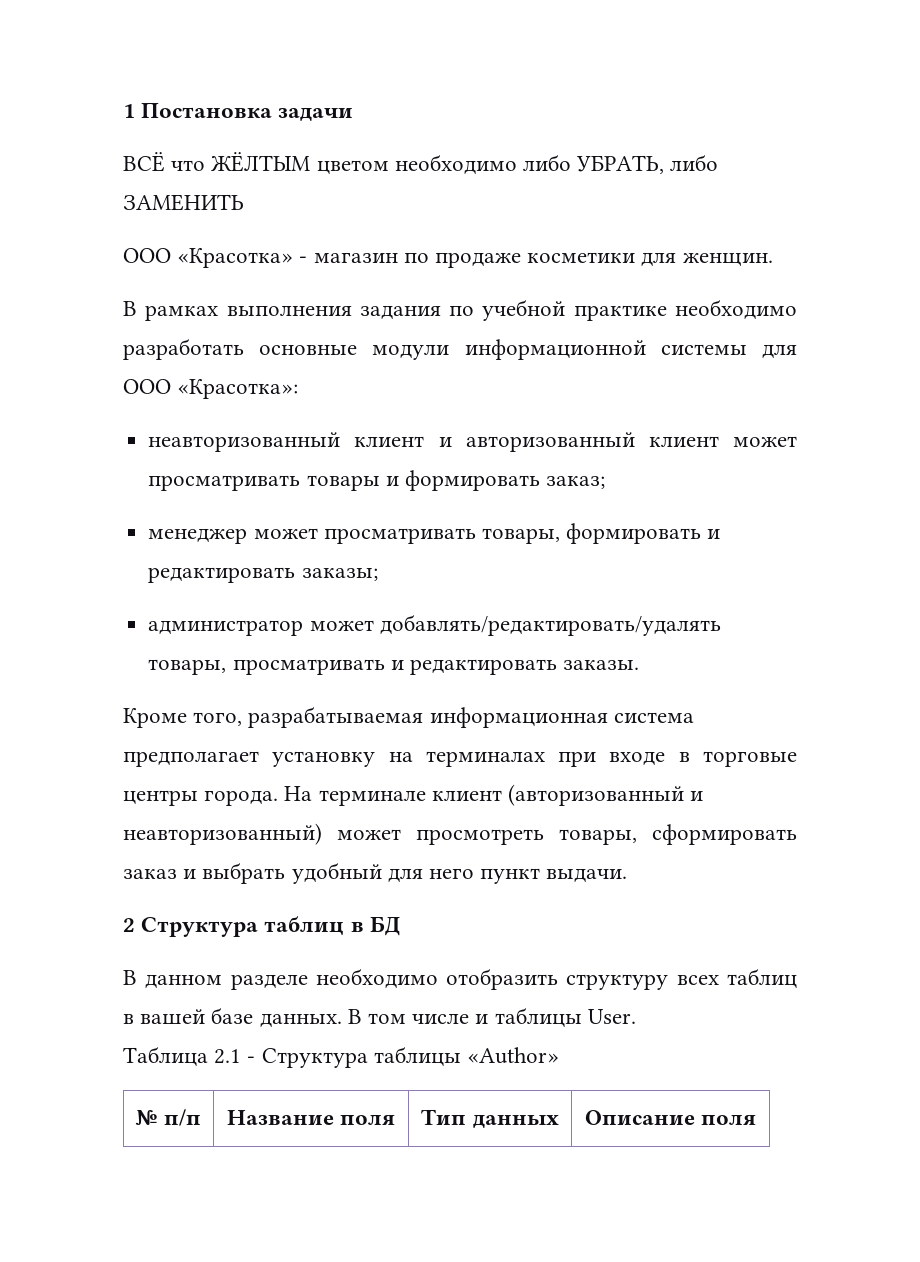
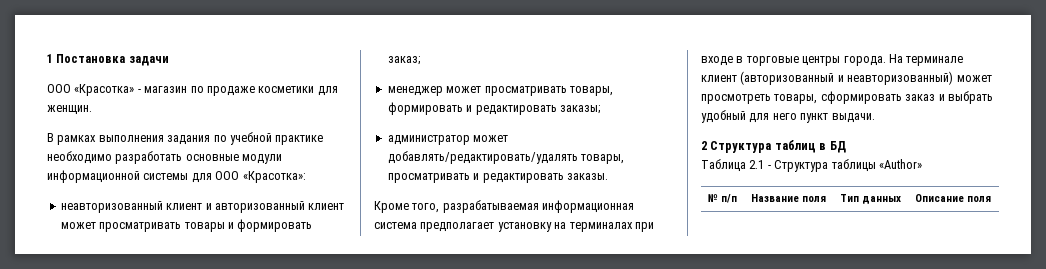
- ВСЁ что ЖЁЛТЫМ цветом необходимо либо УБРАТЬ, либо ЗАМЕНИТЬ
- В данном разделе необходимо отобразить структуру всех таблиц в вашей базе данных. В том числе и таблицы User.

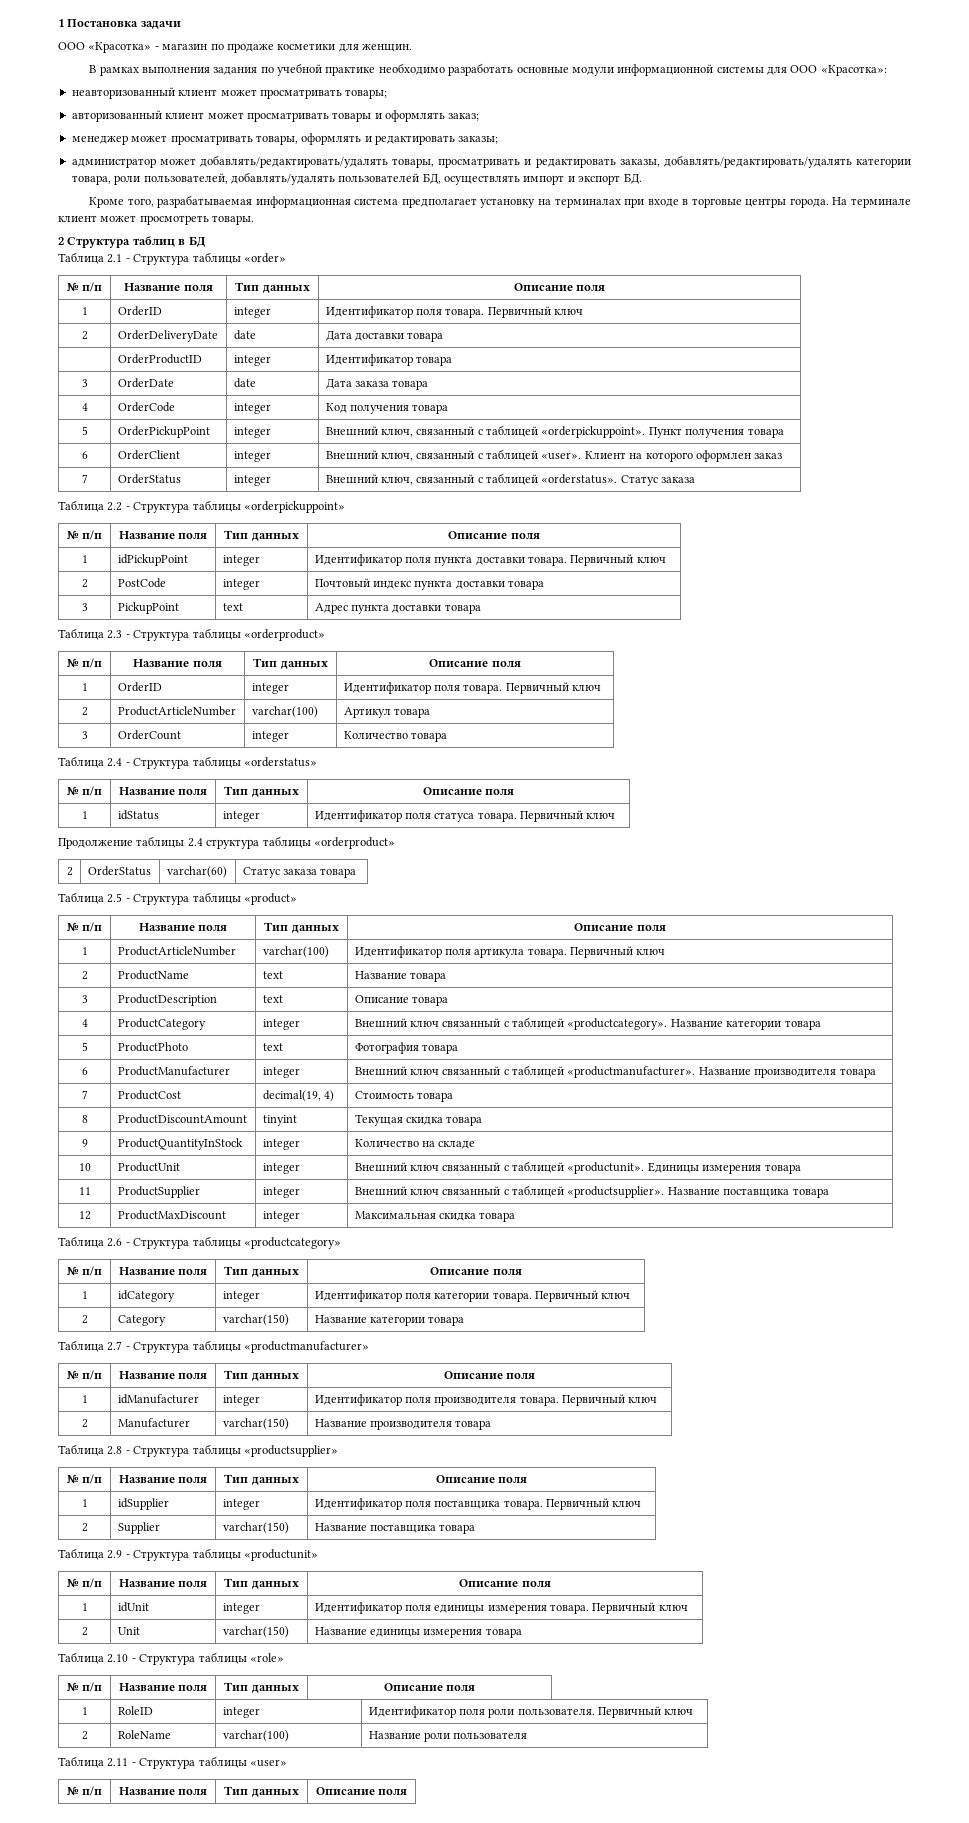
- неавторизованный клиент и авторизованный клиент может просматривать товары и формировать заказ;
+ неавторизованный клиент может просматривать товары;
+ авторизованный клиент может просматривать товары и оформлять заказ;
- менеджер может просматривать товары, формировать и редактировать заказы;
+ менеджер может просматривать товары, оформлять и редактировать заказы;
- администратор может добавлять/редактировать/удалять товары, просматривать и редактировать заказы.
+ администратор может добавлять/редактировать/удалять товары, просматривать и редактировать заказы, добавлять/редактировать/удалять категории товара, роли пользователей, добавлять/удалять пользователей БД, осуществлять импорт и экспорт БД.
- На терминале клиент (авторизованный и неавторизованный) может просмотреть товары, сформировать заказ и выбрать удобный для него пункт выдачи.
+ На терминале клиент может просмотреть товары.
- Таблица 2.1 - Структура таблицы «Author»
+ Таблица 2.1 - Структура таблицы «order»
+ № п/п | Название поля | Тип данных | Описание поля
+ 1 | OrderID | integer | Идентификатор поля товара. Первичный ключ
+ 2 | OrderDeliveryDate | date | Дата доставки товара
+ | OrderProductID | integer | Идентификатор товара
+ 3 | OrderDate | date | Дата заказа товара
+ 4 | OrderCode | integer | Код получения товара
+ 5 | OrderPickupPoint | integer | Внешний ключ, связанный с таблицей «orderpickuppoint». Пункт получения товара
+ 6 | OrderClient | integer | Внешний ключ, связанный с таблицей «user». Клиент на которого оформлен заказ
+ 7 | OrderStatus | integer | Внешний ключ, связанный с таблицей «orderstatus». Статус заказа
+ Таблица 2.2 - Структура таблицы «orderpickuppoint»
+ № п/п | Название поля | Тип данных | Описание поля
+ 1 | idPickupPoint | integer | Идентификатор поля пункта доставки товара. Первичный ключ
+ 2 | PostCode | integer | Почтовый индекс пункта доставки товара
+ 3 | PickupPoint | text | Адрес пункта доставки товара
+ Таблица 2.3 - Структура таблицы «orderproduct»
+ № п/п | Название поля | Тип данных | Описание поля
+ 1 | OrderID | integer | Идентификатор поля товара. Первичный ключ
+ 2 | ProductArticleNumber | varchar(100) | Артикул товара
+ 3 | OrderCount | integer | Количество товара
+ Таблица 2.4 - Структура таблицы «orderstatus»
+ № п/п | Название поля | Тип данных | Описание поля
+ 1 | idStatus | integer | Идентификатор поля статуса товара. Первичный ключ
+ Продолжение таблицы 2.4 структура таблицы «orderproduct»
+ 2 | OrderStatus | varchar(60) | Статус заказа товара
+ Таблица 2.5 - Структура таблицы «product»
+ № п/п | Название поля | Тип данных | Описание поля
+ 1 | ProductArticleNumber | varchar(100) | Идентификатор поля артикула товара. Первичный ключ
+ 2 | ProductName | text | Название товара
+ 3 | ProductDescription | text | Описание товара
+ 4 | ProductCategory | integer | Внешний ключ связанный с таблицей «productcategory». Название категории товара
+ 5 | ProductPhoto | text | Фотография товара
+ 6 | ProductManufacturer | integer | Внешний ключ связанный с таблицей «productmanufacturer». Название производителя товара
+ 7 | ProductCost | decimal(19, 4) | Стоимость товара
+ 8 | ProductDiscountAmount | tinyint | Текущая скидка товара
+ 9 | ProductQuantityInStock | integer | Количество на складе
+ 10 | ProductUnit | integer | Внешний ключ связанный с таблицей «productunit». Единицы измерения товара
+ 11 | ProductSupplier | integer | Внешний ключ связанный с таблицей «productsupplier». Название поставщика товара
+ 12 | ProductMaxDiscount | integer | Максимальная скидка товара
+ Таблица 2.6 - Структура таблицы «productcategory»
+ № п/п | Название поля | Тип данных | Описание поля
+ 1 | idCategory | integer | Идентификатор поля категории товара. Первичный ключ
+ 2 | Category | varchar(150) | Название категории товара
+ Таблица 2.7 - Структура таблицы «productmanufacturer»
+ № п/п | Название поля | Тип данных | Описание поля
+ 1 | idManufacturer | integer | Идентификатор поля производителя товара. Первичный ключ
+ 2 | Manufacturer | varchar(150) | Название производителя товара
+ Таблица 2.8 - Структура таблицы «productsupplier»
+ № п/п | Название поля | Тип данных | Описание поля
+ 1 | idSupplier | integer | Идентификатор поля поставщика товара. Первичный ключ
+ 2 | Supplier | varchar(150) | Название поставщика товара
+ Таблица 2.9 - Структура таблицы «productunit»
+ № п/п | Название поля | Тип данных | Описание поля
+ 1 | idUnit | integer | Идентификатор поля единицы измерения товара. Первичный ключ
+ 2 | Unit | varchar(150) | Название единицы измерения товара
+ Таблица 2.10 - Структура таблицы «role»
+ № п/п | Название поля | Тип данных | Описание поля
+ 1 | RoleID | integer | Идентификатор поля роли пользователя. Первичный ключ
+ 2 | RoleName | varchar(100) | Название роли пользователя
+ Таблица 2.11 - Структура таблицы «user»

